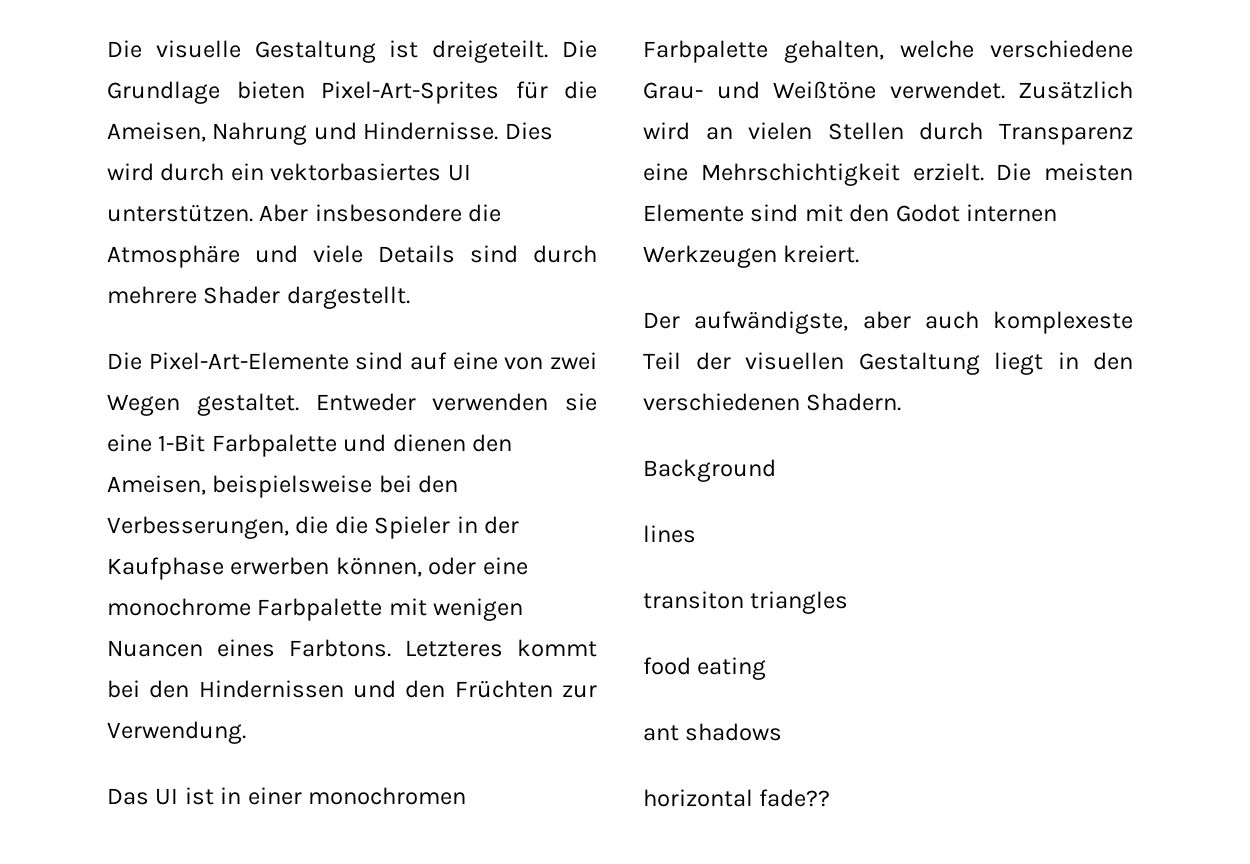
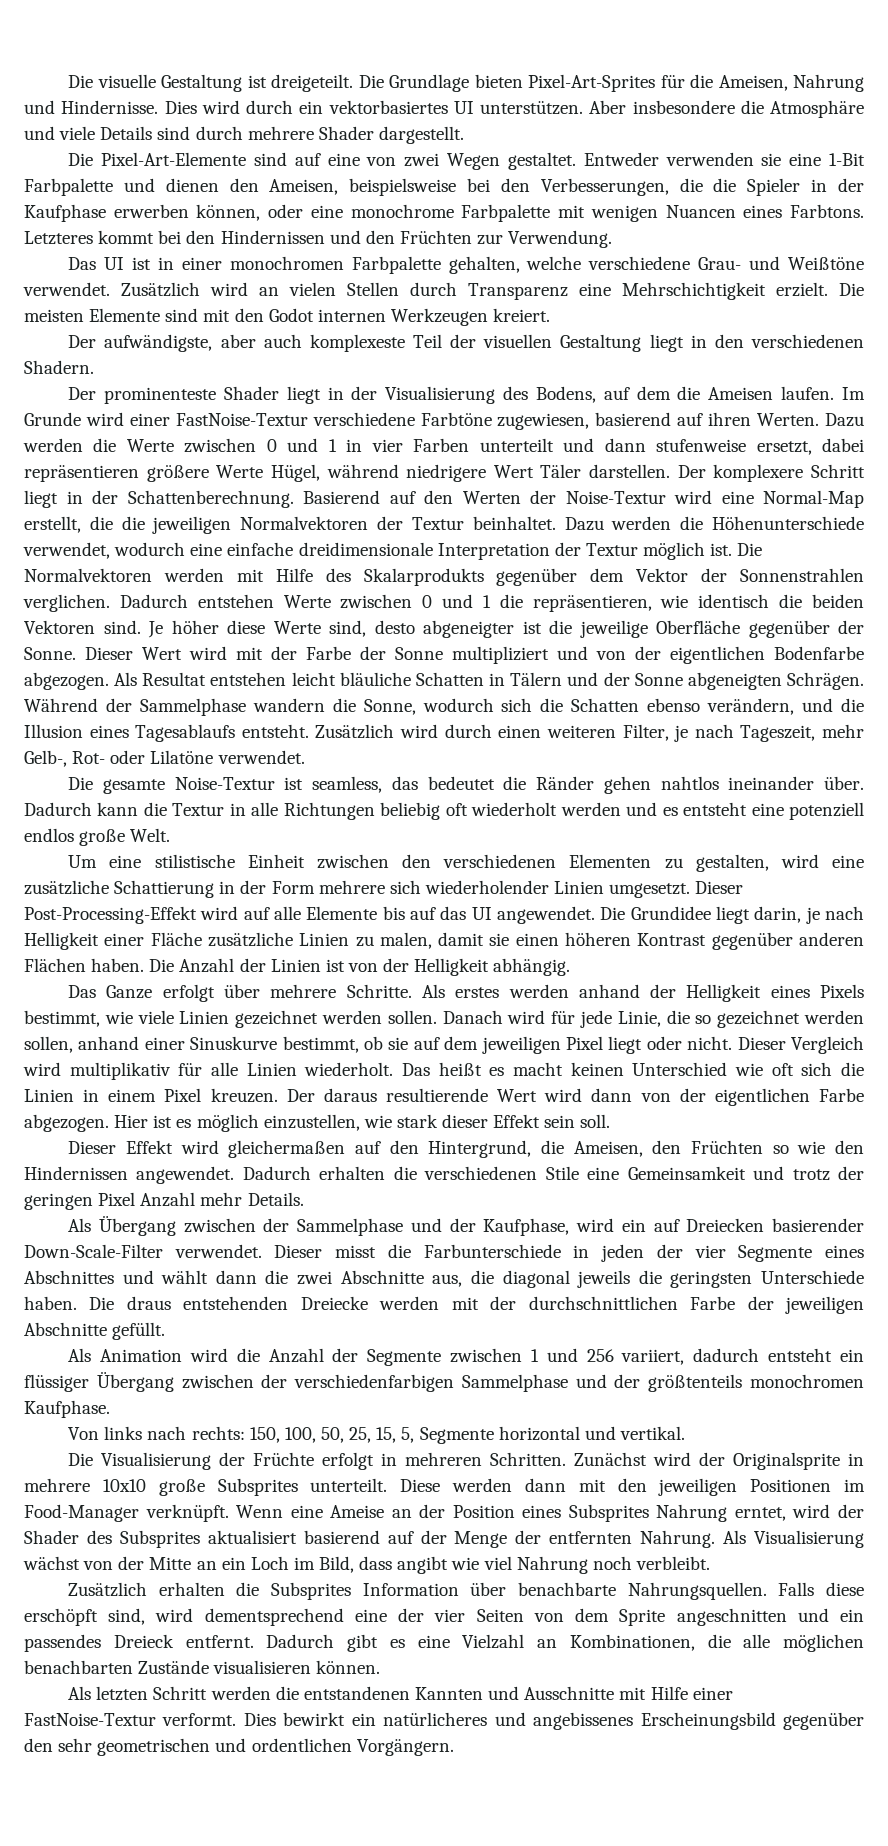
- Background
- lines
- transiton triangles
- food eating
- ant shadows
- horizontal fade??
+ Der prominenteste Shader liegt in der Visualisierung des Bodens, auf dem die Ameisen laufen. Im Grunde wird einer FastNoise-Textur verschiedene Farbtöne zugewiesen, basierend auf ihren Werten. Dazu werden die Werte zwischen 0 und 1 in vier Farben unterteilt und dann stufenweise ersetzt, dabei repräsentieren größere Werte Hügel, während niedrigere Wert Täler darstellen. Der komplexere Schritt liegt in der Schattenberechnung. Basierend auf den Werten der Noise-Textur wird eine Normal-Map erstellt, die die jeweiligen Normalvektoren der Textur beinhaltet. Dazu werden die Höhenunterschiede verwendet, wodurch eine einfache dreidimensionale Interpretation der Textur möglich ist. Die Normalvektoren werden mit Hilfe des Skalarprodukts gegenüber dem Vektor der Sonnenstrahlen verglichen. Dadurch entstehen Werte zwischen 0 und 1 die repräsentieren, wie identisch die beiden Vektoren sind. Je höher diese Werte sind, desto abgeneigter ist die jeweilige Oberfläche gegenüber der Sonne. Dieser Wert wird mit der Farbe der Sonne multipliziert und von der eigentlichen Bodenfarbe abgezogen. Als Resultat entstehen leicht bläuliche Schatten in Tälern und der Sonne abgeneigten Schrägen. Während der Sammelphase wandern die Sonne, wodurch sich die Schatten ebenso verändern, und die Illusion eines Tagesablaufs entsteht. Zusätzlich wird durch einen weiteren Filter, je nach Tageszeit, mehr Gelb-, Rot- oder Lilatöne verwendet.
+ Die gesamte Noise-Textur ist seamless, das bedeutet die Ränder gehen nahtlos ineinander über. Dadurch kann die Textur in alle Richtungen beliebig oft wiederholt werden und es entsteht eine potenziell endlos große Welt.
+ Um eine stilistische Einheit zwischen den verschiedenen Elementen zu gestalten, wird eine zusätzliche Schattierung in der Form mehrere sich wiederholender Linien umgesetzt. Dieser Post-Processing-Effekt wird auf alle Elemente bis auf das UI angewendet. Die Grundidee liegt darin, je nach Helligkeit einer Fläche zusätzliche Linien zu malen, damit sie einen höheren Kontrast gegenüber anderen Flächen haben. Die Anzahl der Linien ist von der Helligkeit abhängig.
+ Das Ganze erfolgt über mehrere Schritte. Als erstes werden anhand der Helligkeit eines Pixels bestimmt, wie viele Linien gezeichnet werden sollen. Danach wird für jede Linie, die so gezeichnet werden sollen, anhand einer Sinuskurve bestimmt, ob sie auf dem jeweiligen Pixel liegt oder nicht. Dieser Vergleich wird multiplikativ für alle Linien wiederholt. Das heißt es macht keinen Unterschied wie oft sich die Linien in einem Pixel kreuzen. Der daraus resultierende Wert wird dann von der eigentlichen Farbe abgezogen. Hier ist es möglich einzustellen, wie stark dieser Effekt sein soll.
+ Dieser Effekt wird gleichermaßen auf den Hintergrund, die Ameisen, den Früchten so wie den Hindernissen angewendet. Dadurch erhalten die verschiedenen Stile eine Gemeinsamkeit und trotz der geringen Pixel Anzahl mehr Details.
+ Als Übergang zwischen der Sammelphase und der Kaufphase, wird ein auf Dreiecken basierender Down-Scale-Filter verwendet. Dieser misst die Farbunterschiede in jeden der vier Segmente eines Abschnittes und wählt dann die zwei Abschnitte aus, die diagonal jeweils die geringsten Unterschiede haben. Die draus entstehenden Dreiecke werden mit der durchschnittlichen Farbe der jeweiligen Abschnitte gefüllt.
+ Als Animation wird die Anzahl der Segmente zwischen 1 und 256 variiert, dadurch entsteht ein flüssiger Übergang zwischen der verschiedenfarbigen Sammelphase und der größtenteils monochromen Kaufphase.
+ Von links nach rechts: 150, 100, 50, 25, 15, 5, Segmente horizontal und vertikal.
+ Die Visualisierung der Früchte erfolgt in mehreren Schritten. Zunächst wird der Originalsprite in mehrere 10x10 große Subsprites unterteilt. Diese werden dann mit den jeweiligen Positionen im Food-Manager verknüpft. Wenn eine Ameise an der Position eines Subsprites Nahrung erntet, wird der Shader des Subsprites aktualisiert basierend auf der Menge der entfernten Nahrung. Als Visualisierung wächst von der Mitte an ein Loch im Bild, dass angibt wie viel Nahrung noch verbleibt.
+ Zusätzlich erhalten die Subsprites Information über benachbarte Nahrungsquellen. Falls diese erschöpft sind, wird dementsprechend eine der vier Seiten von dem Sprite angeschnitten und ein passendes Dreieck entfernt. Dadurch gibt es eine Vielzahl an Kombinationen, die alle möglichen benachbarten Zustände visualisieren können.
+ Als letzten Schritt werden die entstandenen Kannten und Ausschnitte mit Hilfe einer FastNoise-Textur verformt. Dies bewirkt ein natürlicheres und angebissenes Erscheinungsbild gegenüber den sehr geometrischen und ordentlichen Vorgängern.

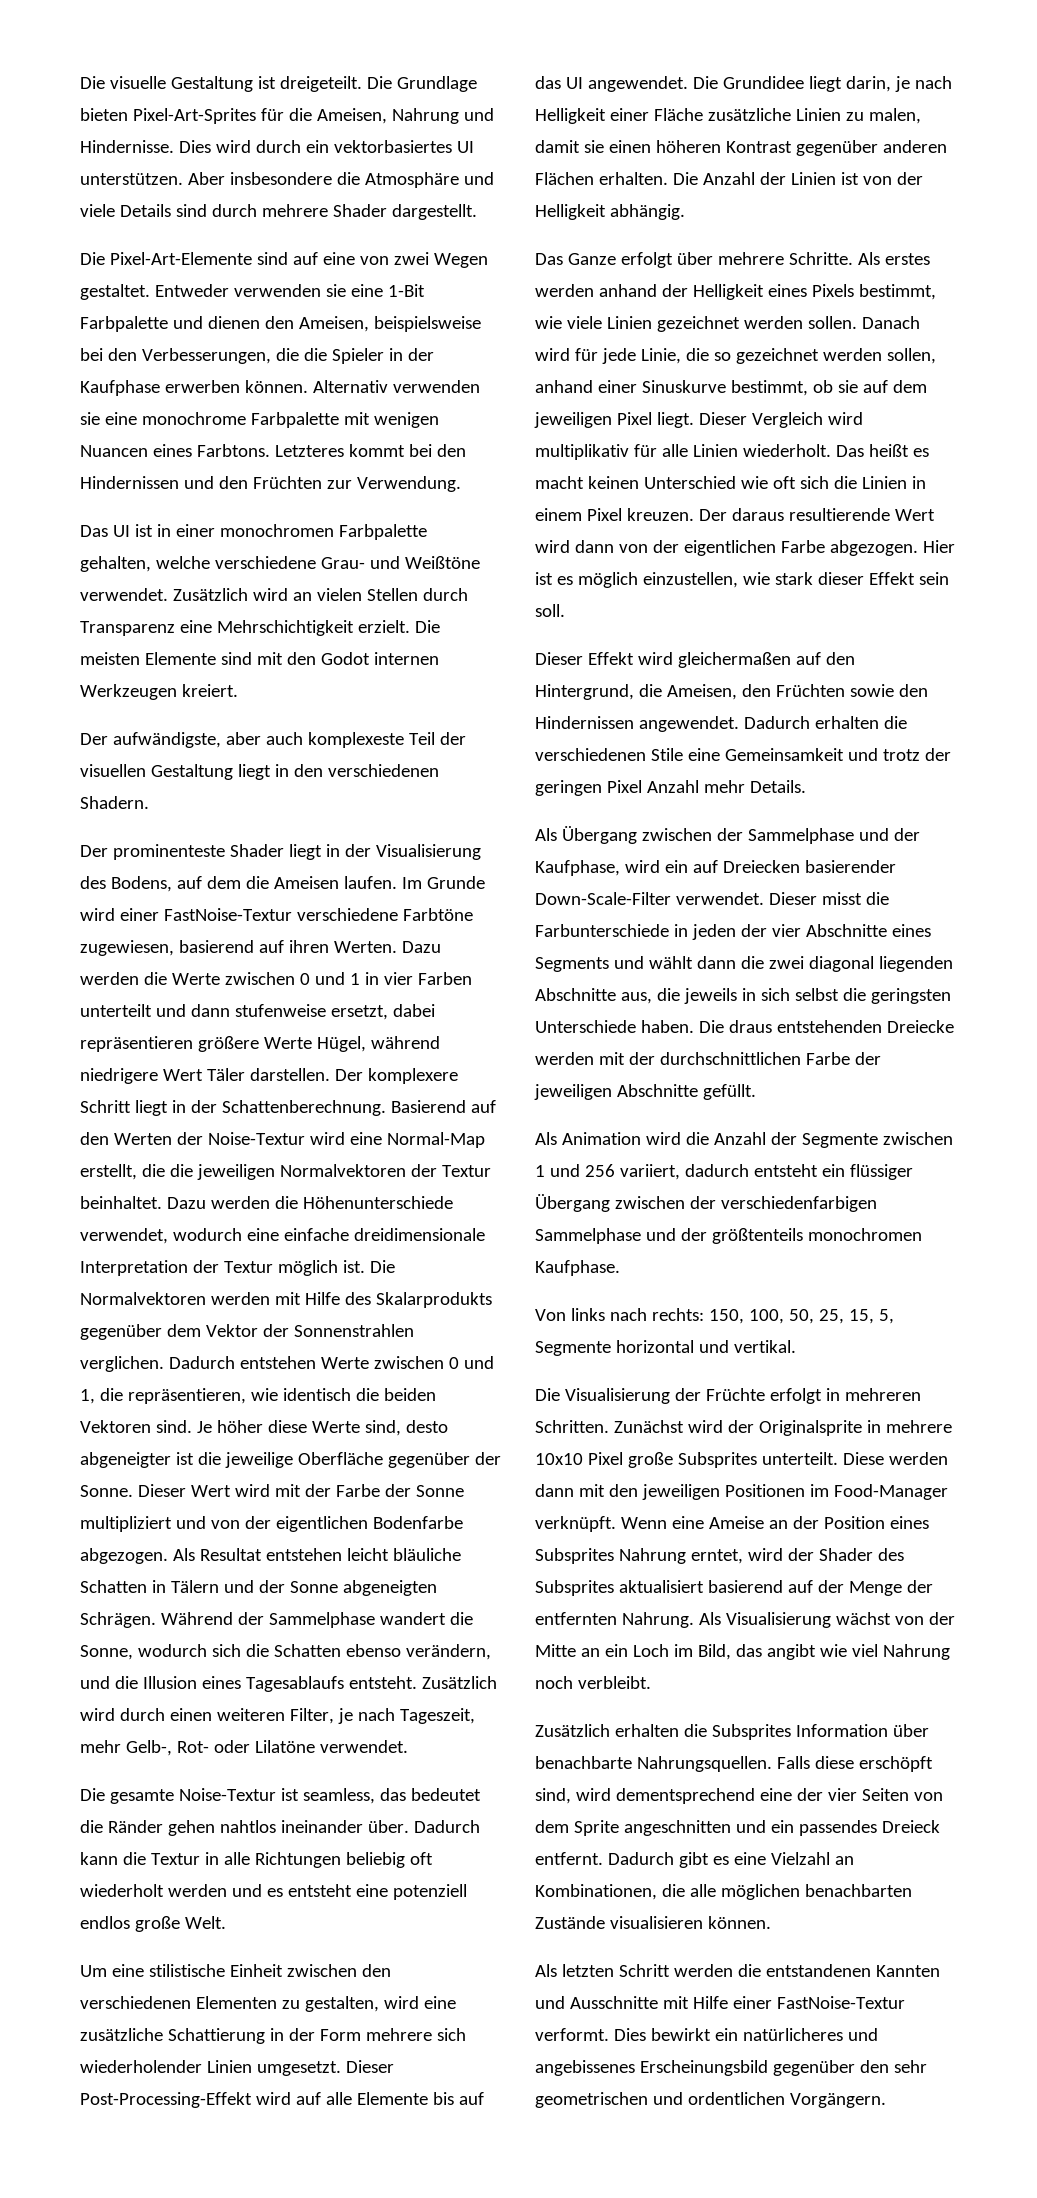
- Entweder verwenden sie eine 1-Bit Farbpalette und dienen den Ameisen, beispielsweise bei den Verbesserungen, die die Spieler in der Kaufphase erwerben können, oder eine monochrome Farbpalette mit wenigen Nuancen eines Farbtons.
+ Entweder verwenden sie eine 1-Bit Farbpalette und dienen den Ameisen, beispielsweise bei den Verbesserungen, die die Spieler in der Kaufphase erwerben können. Alternativ verwenden sie eine monochrome Farbpalette mit wenigen Nuancen eines Farbtons.
- Dadurch entstehen Werte zwischen 0 und 1 die repräsentieren, wie identisch die beiden Vektoren sind.
+ Dadurch entstehen Werte zwischen 0 und 1, die repräsentieren, wie identisch die beiden Vektoren sind.
- Während der Sammelphase wandern die Sonne, wodurch sich die Schatten ebenso verändern, und die Illusion eines Tagesablaufs entsteht.
+ Während der Sammelphase wandert die Sonne, wodurch sich die Schatten ebenso verändern, und die Illusion eines Tagesablaufs entsteht.
- Die Grundidee liegt darin, je nach Helligkeit einer Fläche zusätzliche Linien zu malen, damit sie einen höheren Kontrast gegenüber anderen Flächen haben.
+ Die Grundidee liegt darin, je nach Helligkeit einer Fläche zusätzliche Linien zu malen, damit sie einen höheren Kontrast gegenüber anderen Flächen erhalten.
- Danach wird für jede Linie, die so gezeichnet werden sollen, anhand einer Sinuskurve bestimmt, ob sie auf dem jeweiligen Pixel liegt oder nicht.
+ Danach wird für jede Linie, die so gezeichnet werden sollen, anhand einer Sinuskurve bestimmt, ob sie auf dem jeweiligen Pixel liegt.
- Dieser Effekt wird gleichermaßen auf den Hintergrund, die Ameisen, den Früchten so wie den Hindernissen angewendet.
+ Dieser Effekt wird gleichermaßen auf den Hintergrund, die Ameisen, den Früchten sowie den Hindernissen angewendet.
- Dieser misst die Farbunterschiede in jeden der vier Segmente eines Abschnittes und wählt dann die zwei Abschnitte aus, die diagonal jeweils die geringsten Unterschiede haben.
+ Dieser misst die Farbunterschiede in jeden der vier Abschnitte eines Segments und wählt dann die zwei diagonal liegenden Abschnitte aus, die jeweils in sich selbst die geringsten Unterschiede haben.
- Zunächst wird der Originalsprite in mehrere 10x10 große Subsprites unterteilt.
+ Zunächst wird der Originalsprite in mehrere 10x10 Pixel große Subsprites unterteilt.
- Als Visualisierung wächst von der Mitte an ein Loch im Bild, dass angibt wie viel Nahrung noch verbleibt.
+ Als Visualisierung wächst von der Mitte an ein Loch im Bild, das angibt wie viel Nahrung noch verbleibt.

